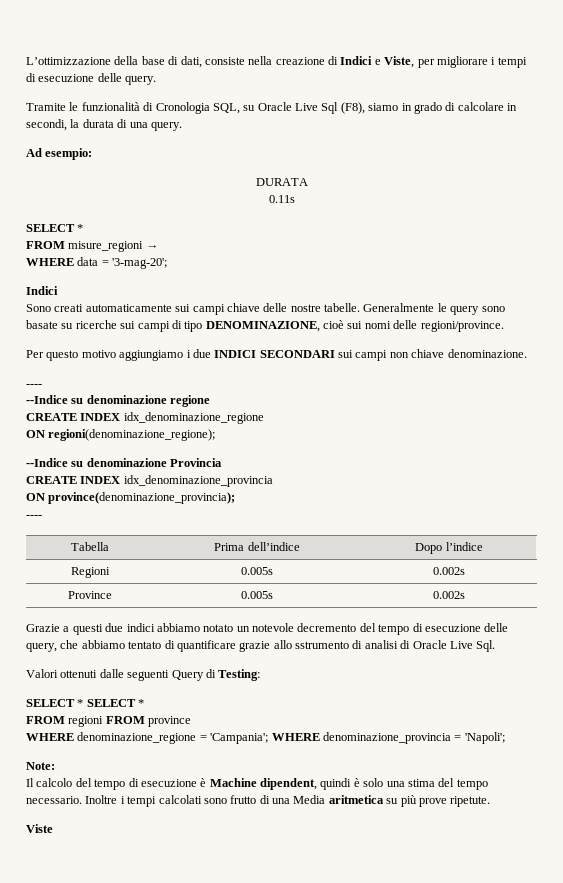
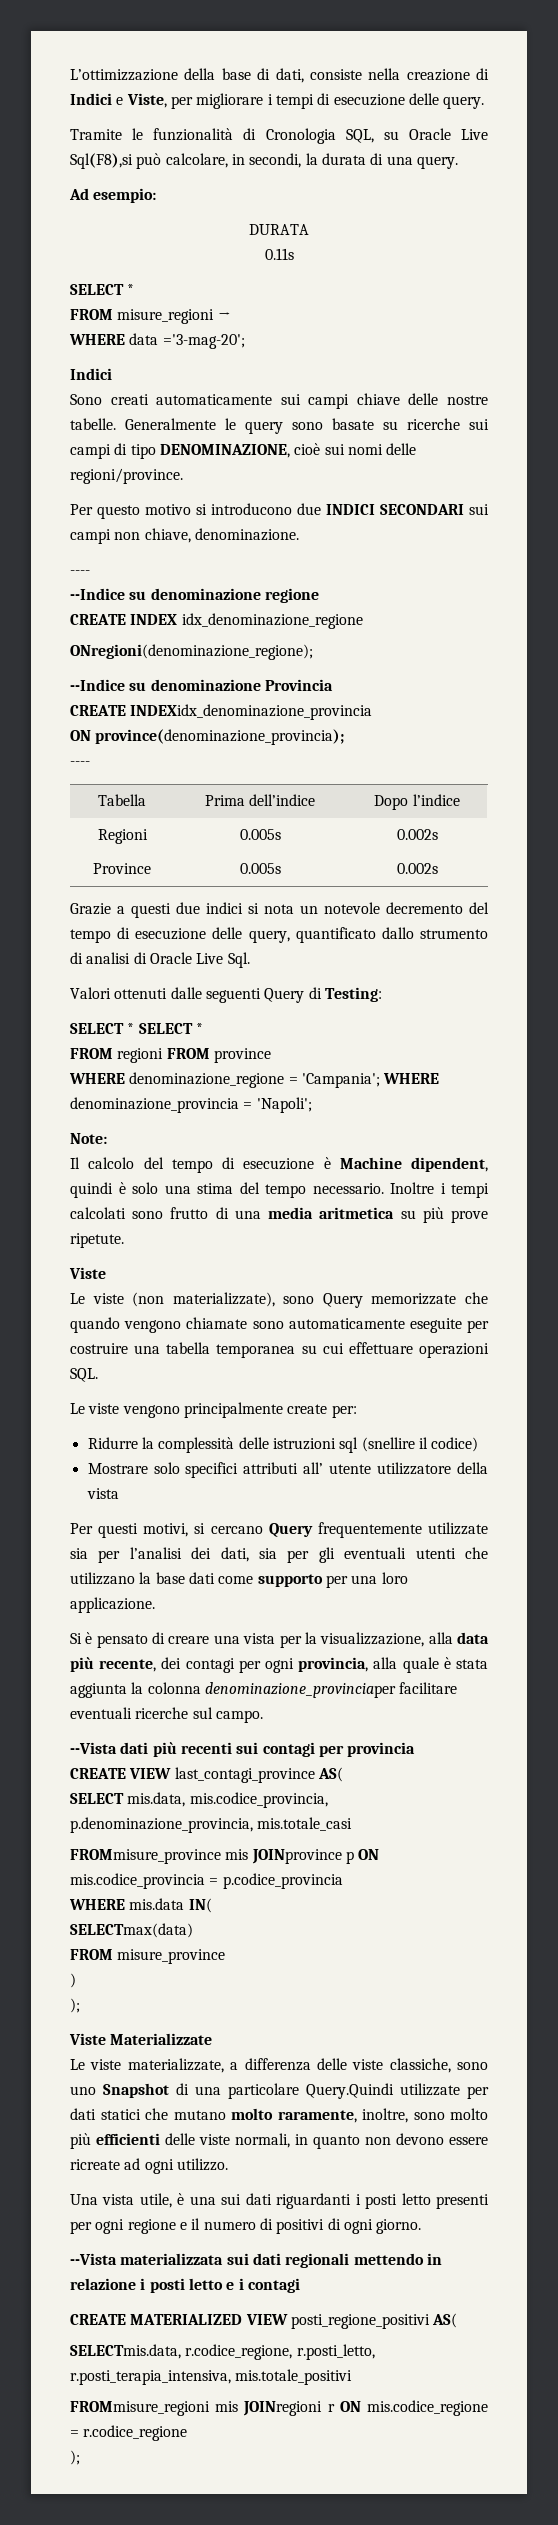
- Tramite le funzionalità di Cronologia SQL, su Oracle Live Sql (F8), siamo in grado di calcolare in secondi, la durata di una query.
+ Tramite le funzionalità di Cronologia SQL, su Oracle Live Sql(F8),si può calcolare, in secondi, la durata di una query.
- WHERE data = '3-mag-20';
+ WHERE data ='3-mag-20';
- Per questo motivo aggiungiamo i due INDICI SECONDARI sui campi non chiave denominazione.
+ Per questo motivo si introducono due INDICI SECONDARI sui campi non chiave, denominazione.
- ON regioni(denominazione_regione);
+ ONregioni(denominazione_regione);
- CREATE INDEX idx_denominazione_provincia
+ CREATE INDEXidx_denominazione_provincia
- Grazie a questi due indici abbiamo notato un notevole decremento del tempo di esecuzione delle query, che abbiamo tentato di quantificare grazie allo sstrumento di analisi di Oracle Live Sql.
+ Grazie a questi due indici si nota un notevole decremento del tempo di esecuzione delle query, quantificato dallo strumento di analisi di Oracle Live Sql.
- Inoltre i tempi calcolati sono frutto di una Media aritmetica su più prove ripetute.
+ Inoltre i tempi calcolati sono frutto di una media aritmetica su più prove ripetute.
+ Le viste (non materializzate), sono Query memorizzate che quando vengono chiamate sono automaticamente eseguite per costruire una tabella temporanea su cui effettuare operazioni SQL.
+ Le viste vengono principalmente create per:
+ Ridurre la complessità delle istruzioni sql (snellire il codice)
+ Mostrare solo specifici attributi all’ utente utilizzatore della vista
+ Per questi motivi, si cercano Query frequentemente utilizzate sia per l’analisi dei dati, sia per gli eventuali utenti che utilizzano la base dati come supporto per una loro applicazione.
+ Si è pensato di creare una vista per la visualizzazione, alla data più recente, dei contagi per ogni provincia, alla quale è stata aggiunta la colonna denominazione_provinciaper facilitare eventuali ricerche sul campo.
+ --Vista dati più recenti sui contagi per provincia
+ CREATE VIEW last_contagi_province AS(
+ SELECT mis.data, mis.codice_provincia, p.denominazione_provincia, mis.totale_casi
+ FROMmisure_province mis JOINprovince p ON mis.codice_provincia = p.codice_provincia
+ WHERE mis.data IN(
+ SELECTmax(data)
+ FROM misure_province
+ )
+ );
+ Viste Materializzate
+ Le viste materializzate, a differenza delle viste classiche, sono uno Snapshot di una particolare Query.Quindi utilizzate per dati statici che mutano molto raramente, inoltre, sono molto più efficienti delle viste normali, in quanto non devono essere ricreate ad ogni utilizzo.
+ Una vista utile, è una sui dati riguardanti i posti letto presenti per ogni regione e il numero di positivi di ogni giorno.
+ --Vista materializzata sui dati regionali mettendo in relazione i posti letto e i contagi
+ CREATE MATERIALIZED VIEW posti_regione_positivi AS(
+ SELECTmis.data, r.codice_regione, r.posti_letto, r.posti_terapia_intensiva, mis.totale_positivi
+ FROMmisure_regioni mis JOINregioni r ON mis.codice_regione = r.codice_regione
+ );

